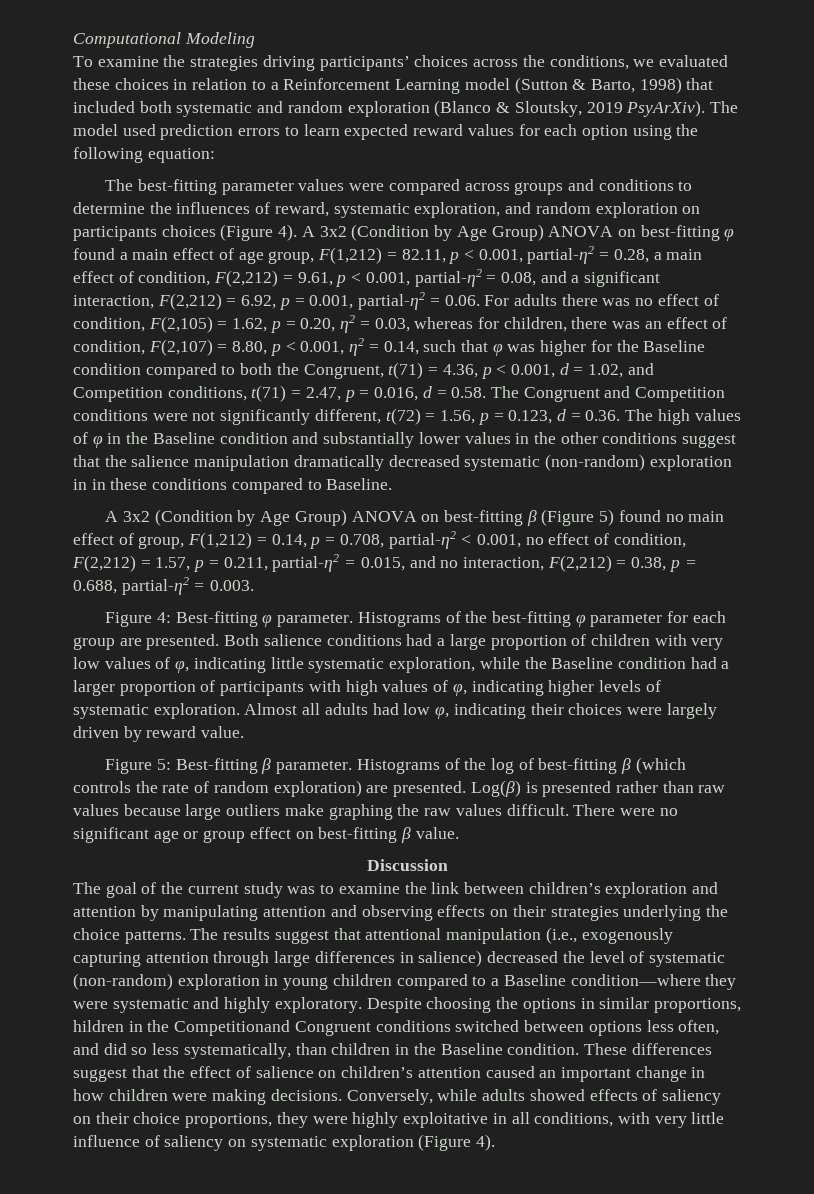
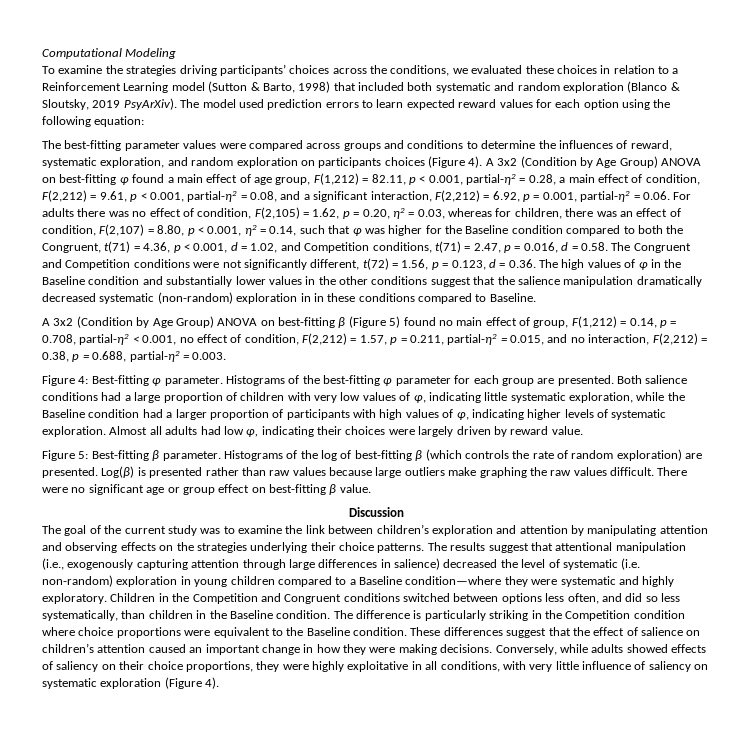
- The goal of the current study was to examine the link between children’s exploration and attention by manipulating attention and observing effects on their strategies underlying the choice patterns.
+ The goal of the current study was to examine the link between children’s exploration and attention by manipulating attention and observing effects on the strategies underlying their choice patterns.
- The results suggest that attentional manipulation (i.e., exogenously capturing attention through large differences in salience) decreased the level of systematic (non-random) exploration in young children compared to a Baseline condition—where they were systematic and highly exploratory.
+ The results suggest that attentional manipulation (i.e., exogenously capturing attention through large differences in salience) decreased the level of systematic (i.e. non-random) exploration in young children compared to a Baseline condition—where they were systematic and highly exploratory.
- Despite choosing the options in similar proportions, hildren in the Competitionand Congruent conditions switched between options less often, and did so less systematically, than children in the Baseline condition.
+ Children in the Competition and Congruent conditions switched between options less often, and did so less systematically, than children in the Baseline condition.
+ The difference is particularly striking in the Competition condition where choice proportions were equivalent to the Baseline condition.
- These differences suggest that the effect of salience on children’s attention caused an important change in how children were making decisions.
+ These differences suggest that the effect of salience on children’s attention caused an important change in how they were making decisions.

